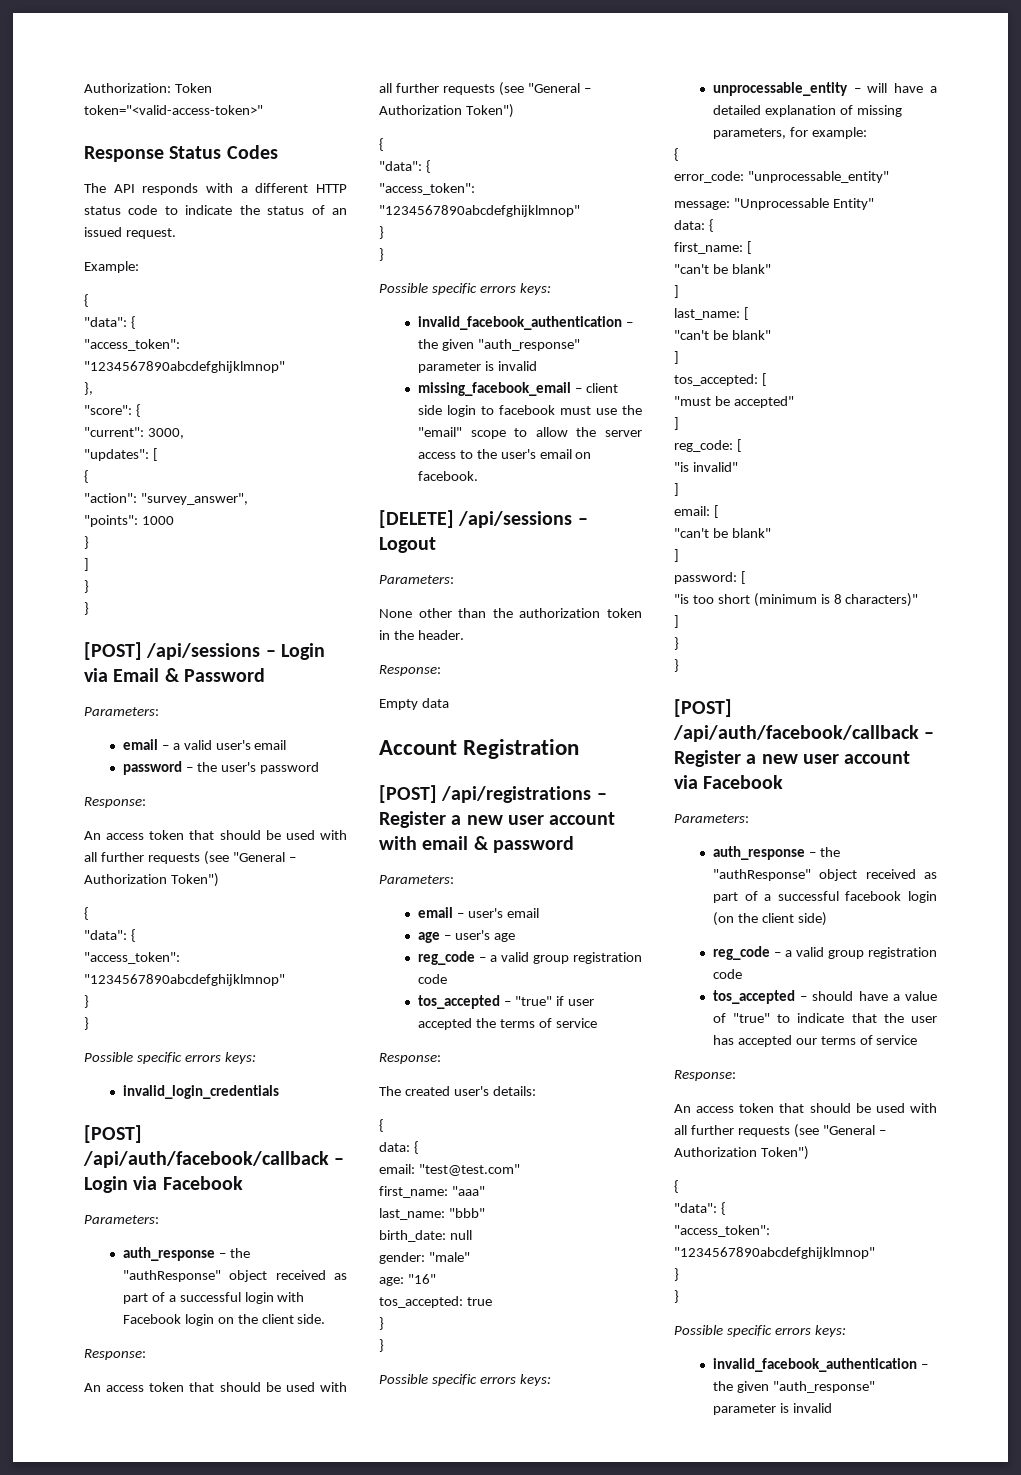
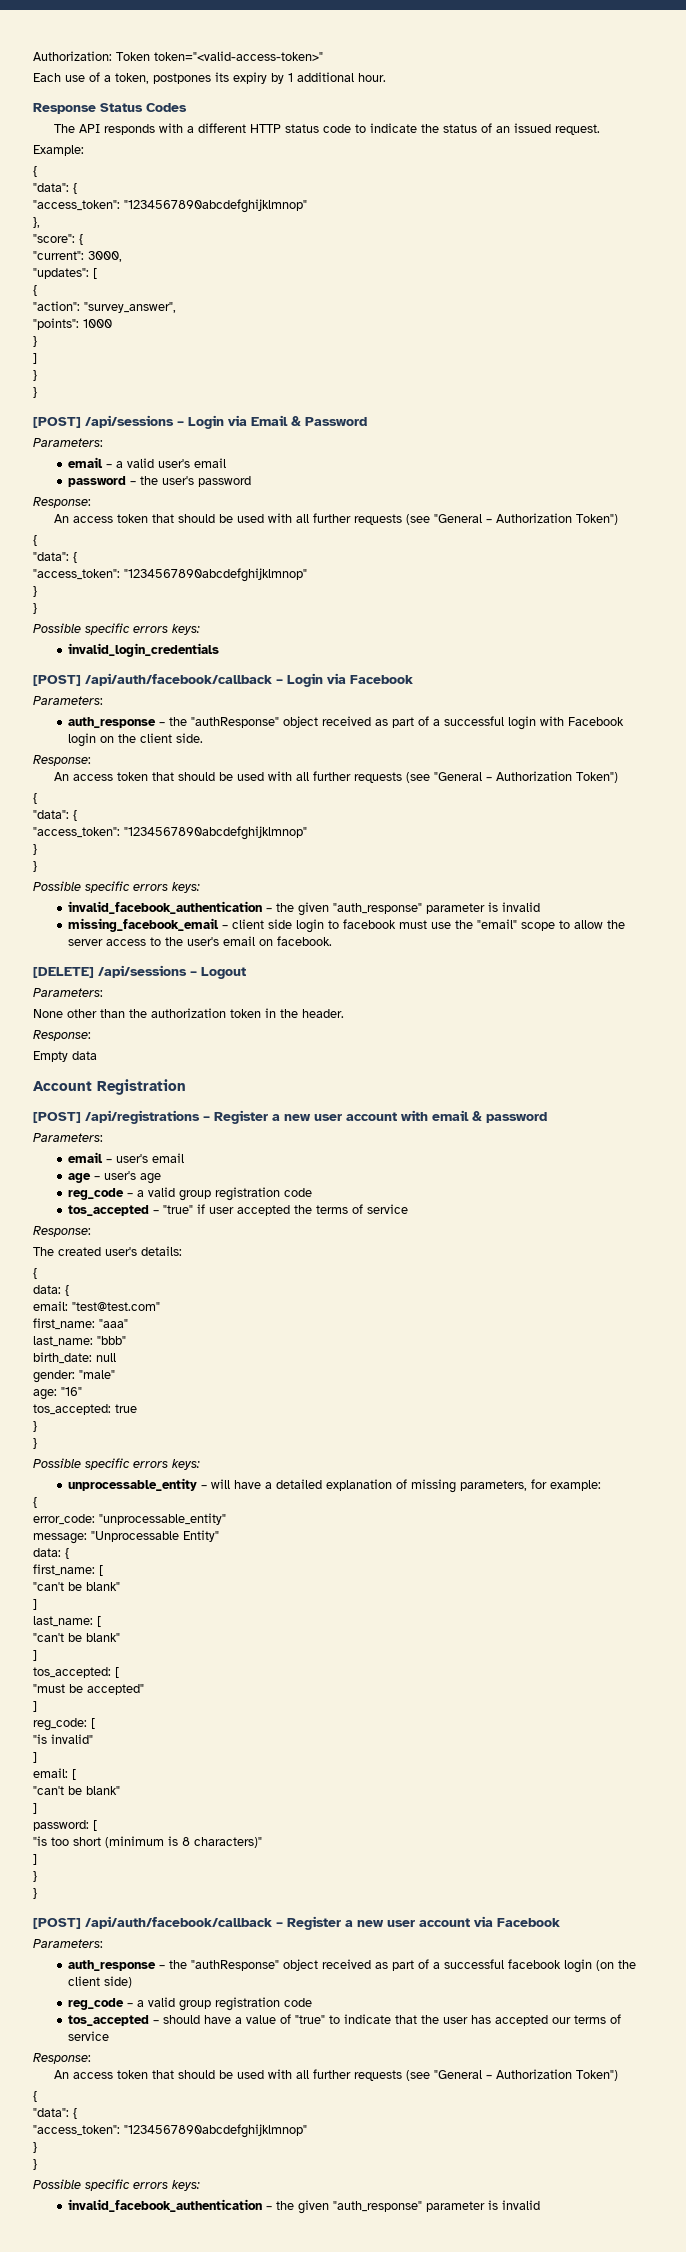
+ Each use of a token, postpones its expiry by 1 additional hour.

